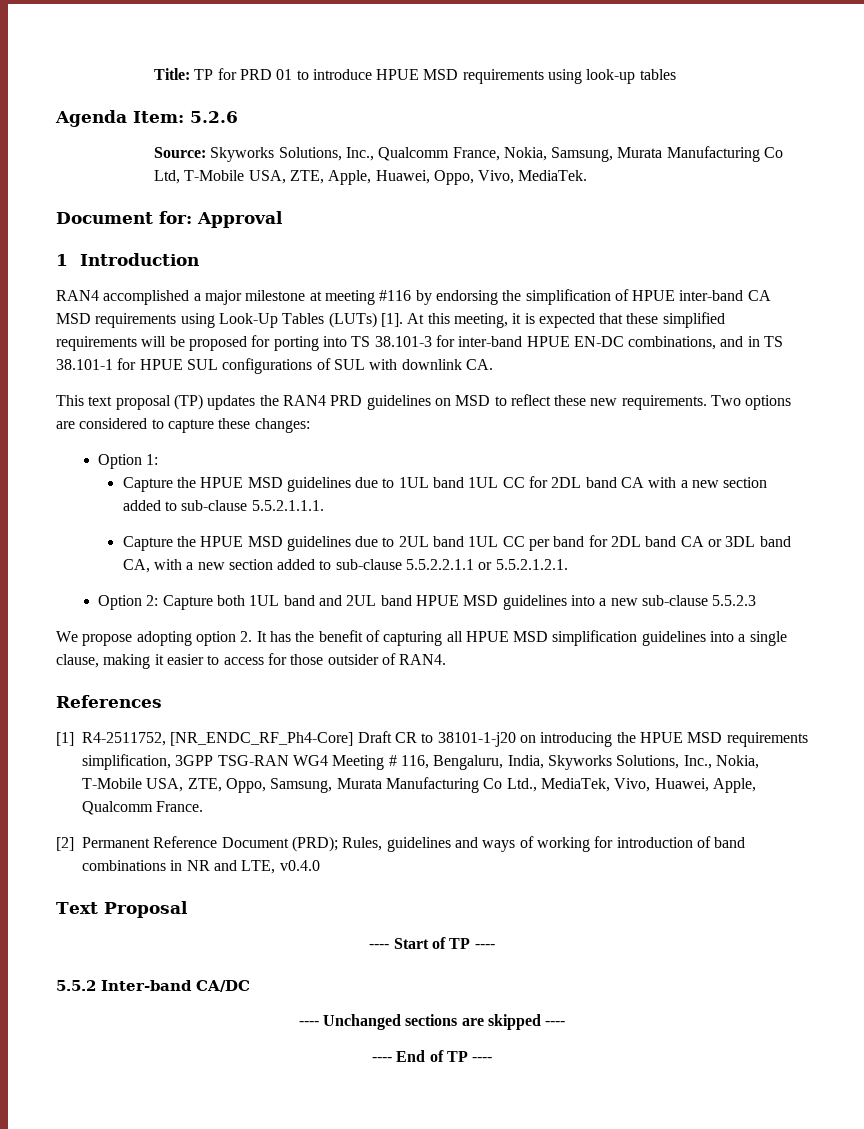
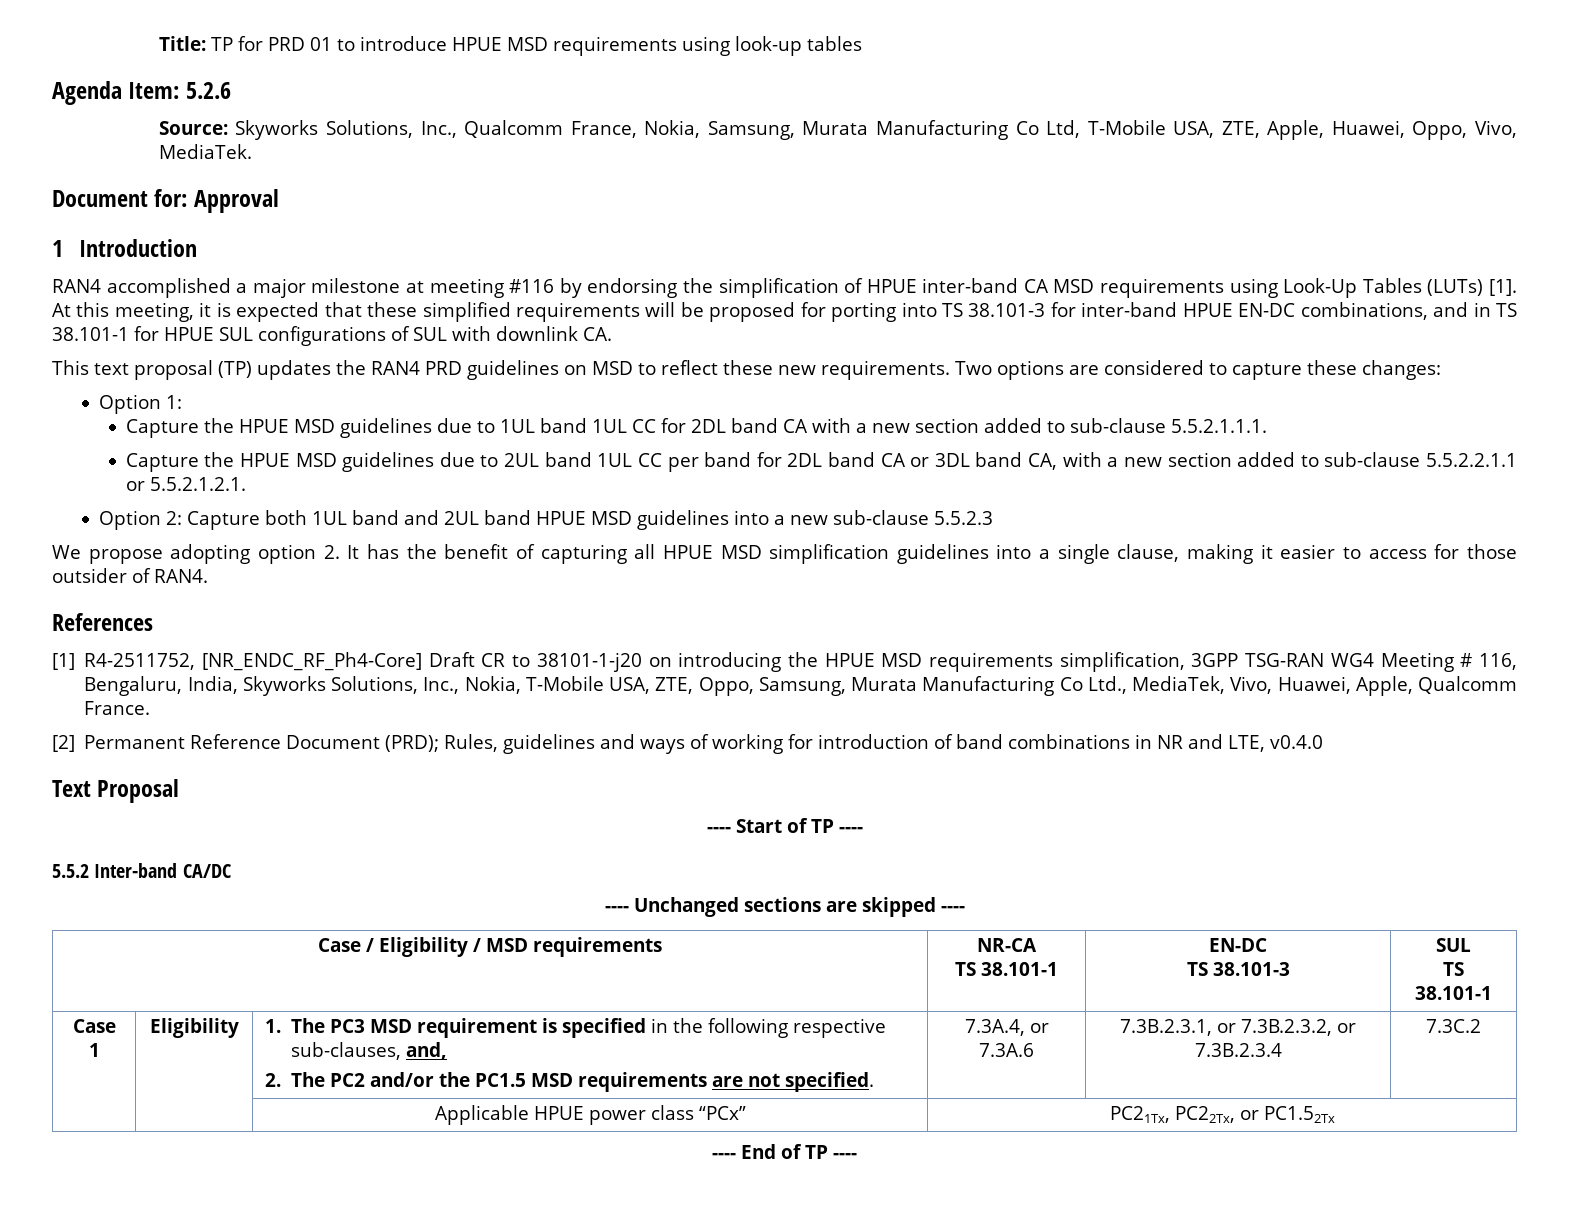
+ Case / Eligibility / MSD requirements | NR-CA
+ TS 38.101-1 | EN-DC
+ TS 38.101-3 | SUL
+ TS 38.101-1
+ Case 1 | Eligibility | 1. The PC3 MSD requirement is specified in the following respective sub-clauses, and,
+ 2. The PC2 and/or the PC1.5 MSD requirements are not specified. | 7.3A.4, or 7.3A.6 | 7.3B.2.3.1, or 7.3B.2.3.2, or 7.3B.2.3.4 | 7.3C.2
+ | | Applicable HPUE power class “PCx” | PC21Tx, PC22Tx, or PC1.52Tx

